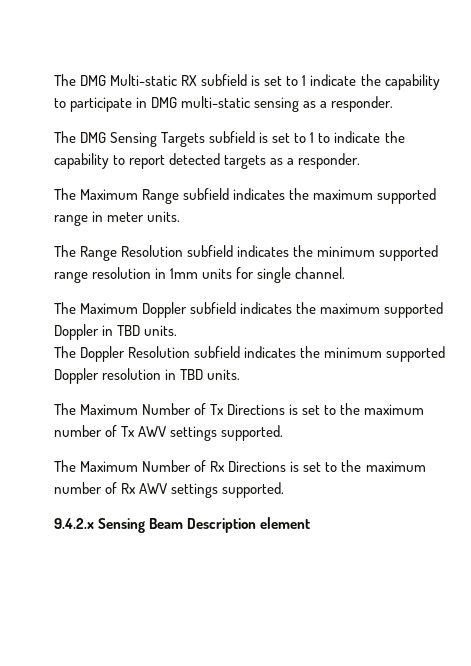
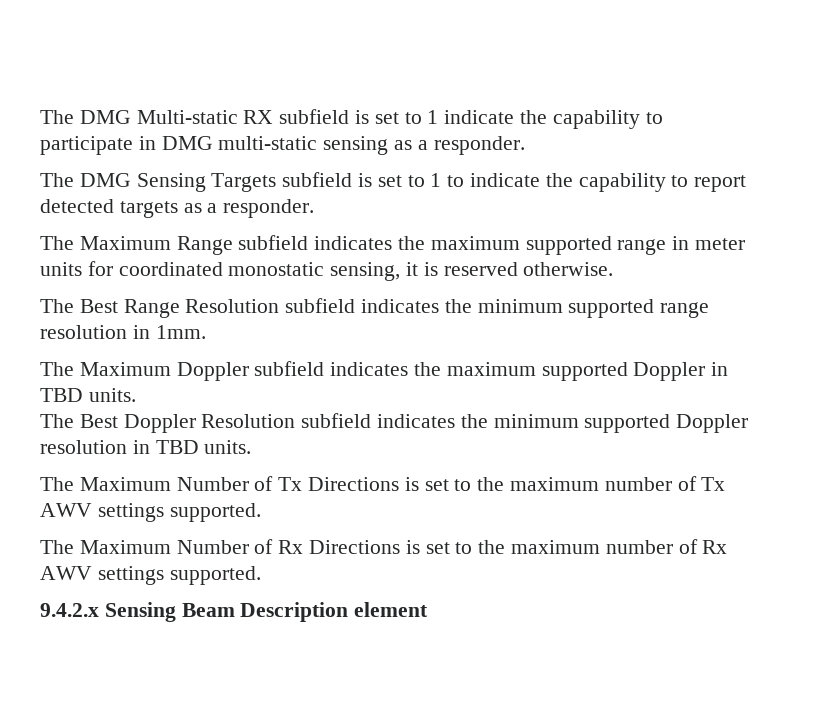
- The Maximum Range subfield indicates the maximum supported range in meter units.
- The Range Resolution subfield indicates the minimum supported range resolution in 1mm units for single channel.
+ The Maximum Range subfield indicates the maximum supported range in meter units for coordinated monostatic sensing, it is reserved otherwise.
+ The Best Range Resolution subfield indicates the minimum supported range resolution in 1mm.
- The Doppler Resolution subfield indicates the minimum supported Doppler resolution in TBD units.
+ The Best Doppler Resolution subfield indicates the minimum supported Doppler resolution in TBD units.

